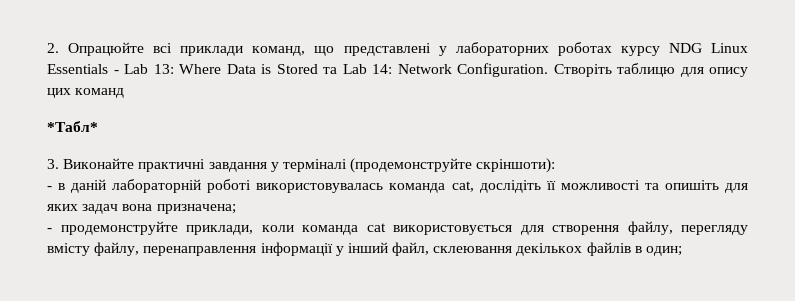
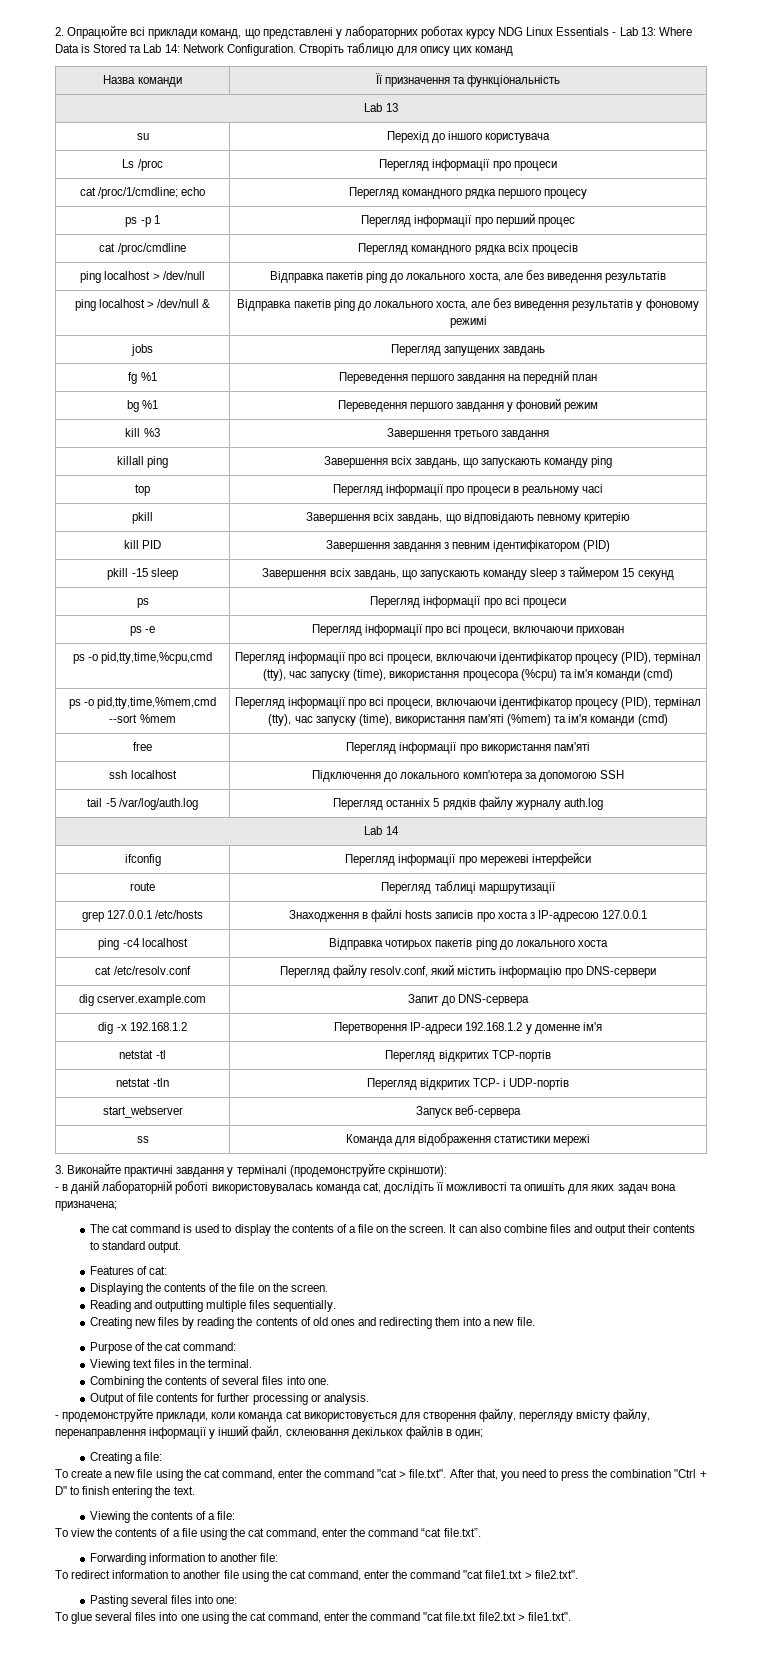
- *Табл*
+ Назва команди | Її призначення та функціональність
+ Lab 13
+ su | Перехід до іншого користувача
+ Ls /proc | Перегляд інформації про процеси
+ cat /proc/1/cmdline; echo | Перегляд командного рядка першого процесу
+ ps -p 1 | Перегляд інформації про перший процес
+ cat /proc/cmdline | Перегляд командного рядка всіх процесів
+ ping localhost > /dev/null | Відправка пакетів ping до локального хоста, але без виведення результатів
+ ping localhost > /dev/null & | Відправка пакетів ping до локального хоста, але без виведення результатів у фоновому режимі
+ jobs | Перегляд запущених завдань
+ fg %1 | Переведення першого завдання на передній план
+ bg %1 | Переведення першого завдання у фоновий режим
+ kill %3 | Завершення третього завдання
+ killall ping | Завершення всіх завдань, що запускають команду ping
+ top | Перегляд інформації про процеси в реальному часі
+ pkill | Завершення всіх завдань, що відповідають певному критерію
+ kill PID | Завершення завдання з певним ідентифікатором (PID)
+ pkill -15 sleep | Завершення всіх завдань, що запускають команду sleep з таймером 15 секунд
+ ps | Перегляд інформації про всі процеси
+ ps -e | Перегляд інформації про всі процеси, включаючи прихован
+ ps -o pid,tty,time,%cpu,cmd | Перегляд інформації про всі процеси, включаючи ідентифікатор процесу (PID), термінал (tty), час запуску (time), використання процесора (%cpu) та ім'я команди (cmd)
+ ps -o pid,tty,time,%mem,cmd --sort %mem | Перегляд інформації про всі процеси, включаючи ідентифікатор процесу (PID), термінал (tty), час запуску (time), використання пам'яті (%mem) та ім'я команди (cmd)
+ free | Перегляд інформації про використання пам'яті
+ ssh localhost | Підключення до локального комп'ютера за допомогою SSH
+ tail -5 /var/log/auth.log | Перегляд останніх 5 рядків файлу журналу auth.log
+ Lab 14
+ ifconfig | Перегляд інформації про мережеві інтерфейси
+ route | Перегляд таблиці маршрутизації
+ grep 127.0.0.1 /etc/hosts | Знаходження в файлі hosts записів про хоста з IP-адресою 127.0.0.1
+ ping -c4 localhost | Відправка чотирьох пакетів ping до локального хоста
+ cat /etc/resolv.conf | Перегляд файлу resolv.conf, який містить інформацію про DNS-сервери
+ dig cserver.example.com | Запит до DNS-сервера
+ dig -x 192.168.1.2 | Перетворення IP-адреси 192.168.1.2 у доменне ім'я
+ netstat -tl | Перегляд відкритих TCP-портів
+ netstat -tln | Перегляд відкритих TCP- і UDP-портів
+ start_webserver | Запуск веб-сервера
+ ss | Команда для відображення статистики мережі
+ The cat command is used to display the contents of a file on the screen. It can also combine files and output their contents to standard output.
+ Features of cat:
+ Displaying the contents of the file on the screen.
+ Reading and outputting multiple files sequentially.
+ Creating new files by reading the contents of old ones and redirecting them into a new file.
+ Purpose of the cat command:
+ Viewing text files in the terminal.
+ Combining the contents of several files into one.
+ Output of file contents for further processing or analysis.
+ Creating a file:
+ To create a new file using the cat command, enter the command "cat > file.txt". After that, you need to press the combination "Ctrl + D" to finish entering the text.
+ Viewing the contents of a file:
+ To view the contents of a file using the cat command, enter the command “cat file.txt”.
+ Forwarding information to another file:
+ To redirect information to another file using the cat command, enter the command "cat file1.txt > file2.txt".
+ Pasting several files into one:
+ To glue several files into one using the cat command, enter the command "cat file.txt file2.txt > file1.txt".

